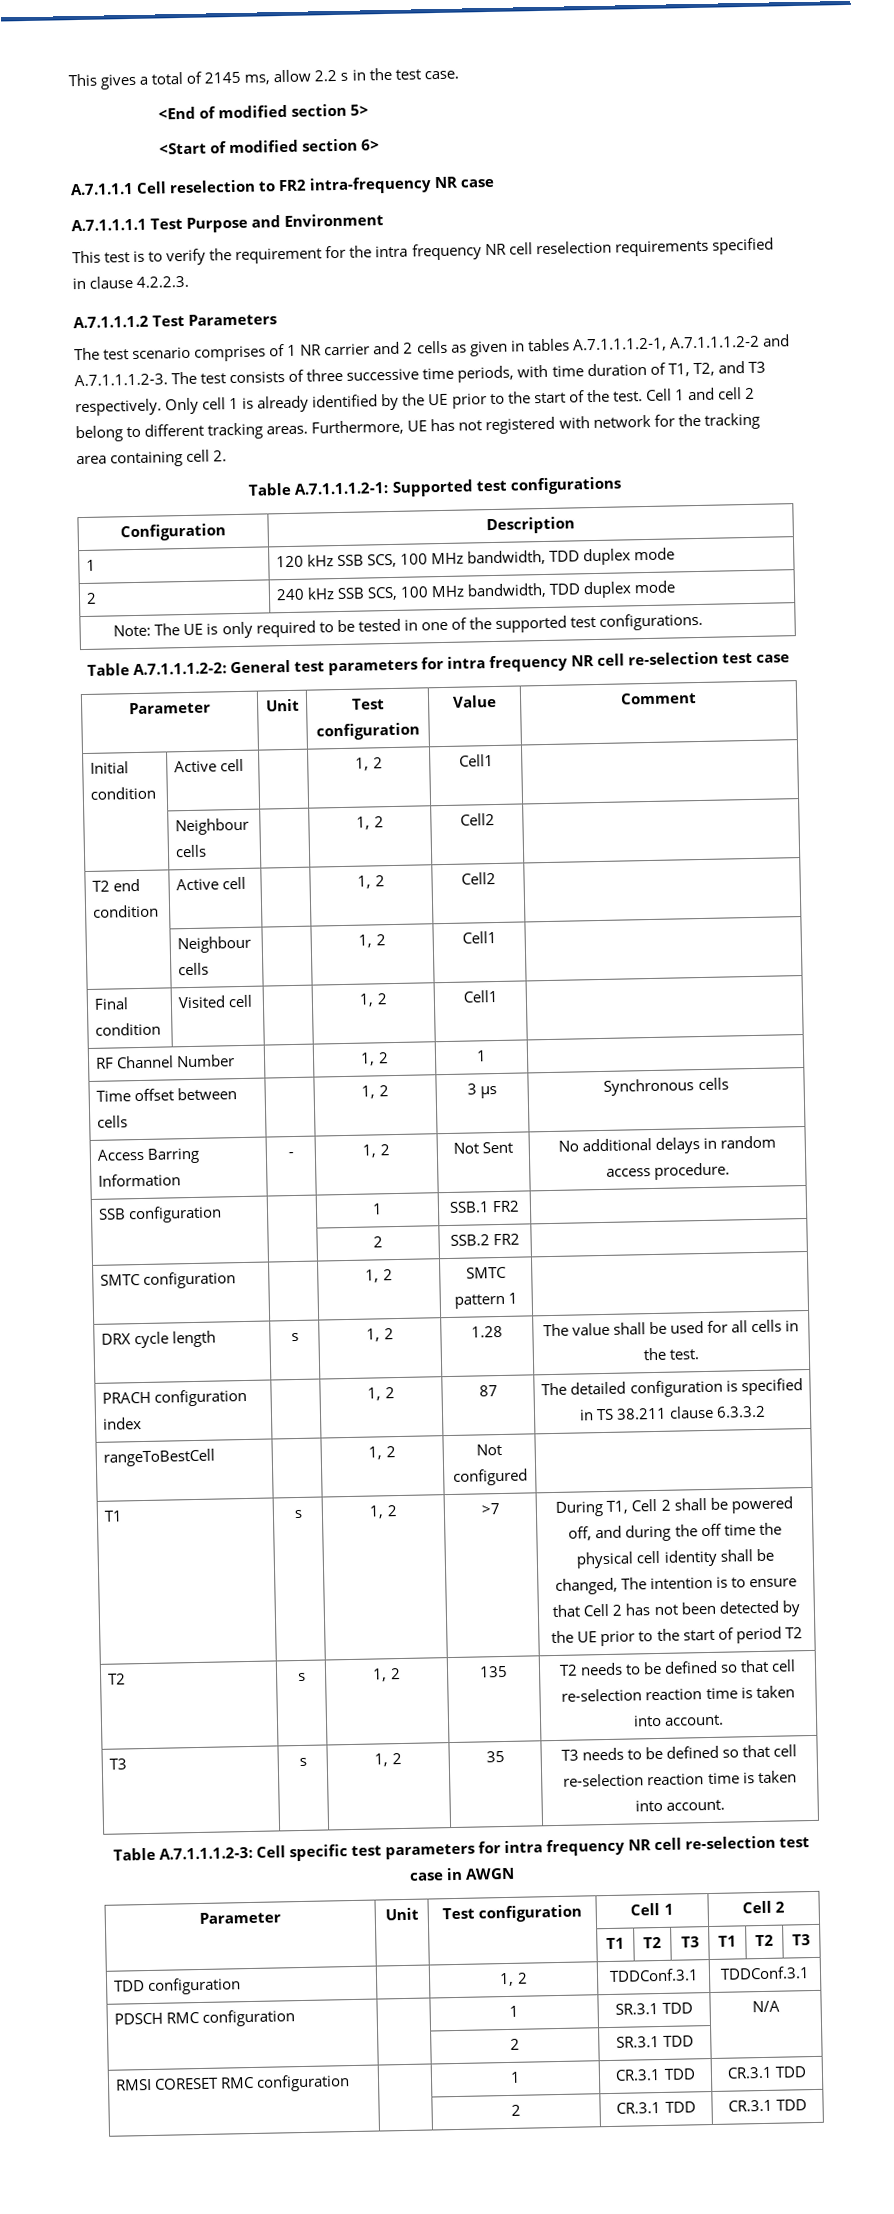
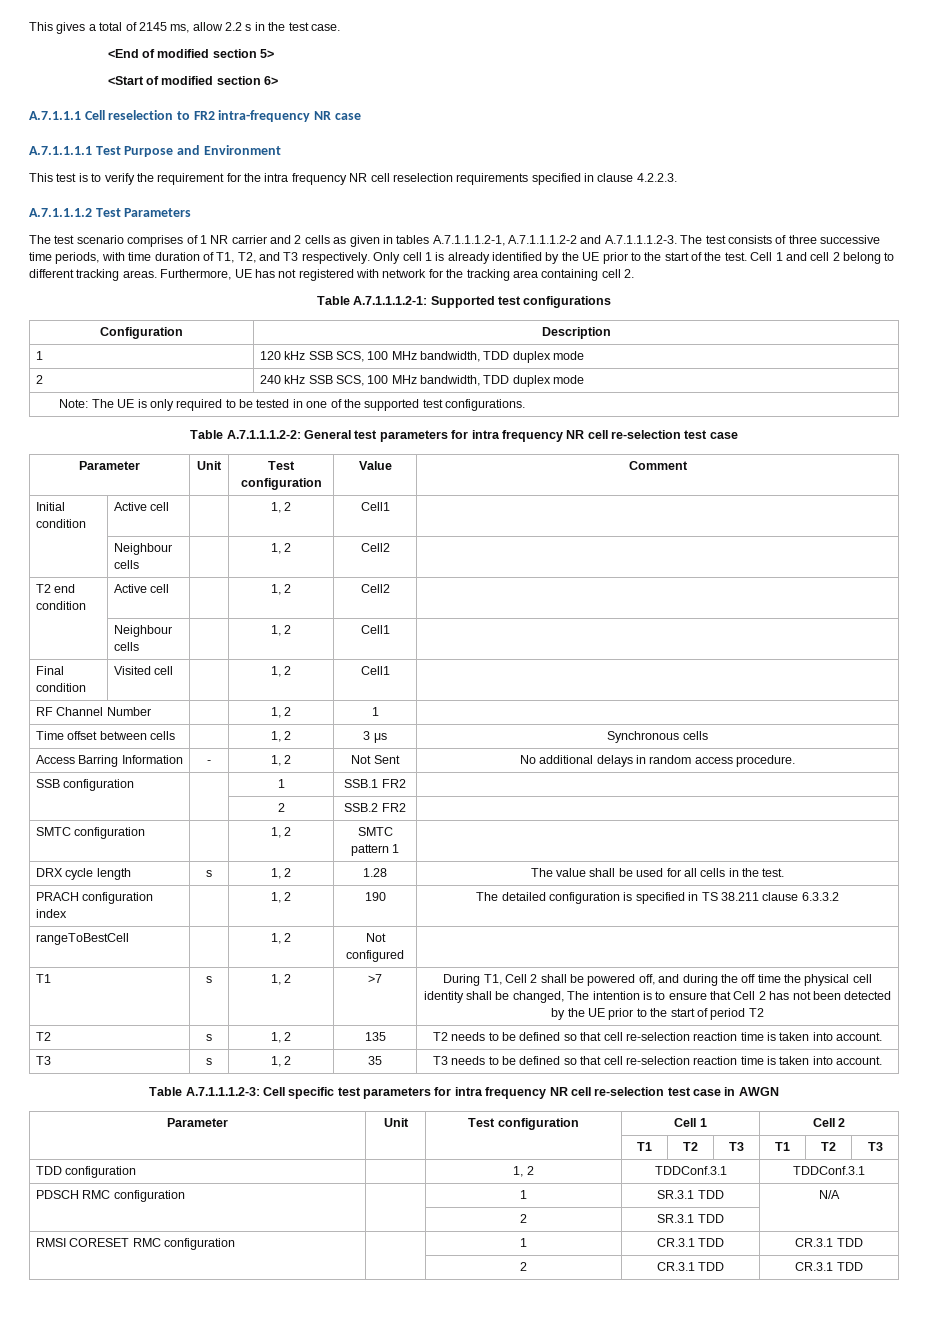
- PRACH configuration index | | 1, 2 | 87 | The detailed configuration is specified in TS 38.211 clause 6.3.3.2
+ PRACH configuration index | | 1, 2 | 190 | The detailed configuration is specified in TS 38.211 clause 6.3.3.2

